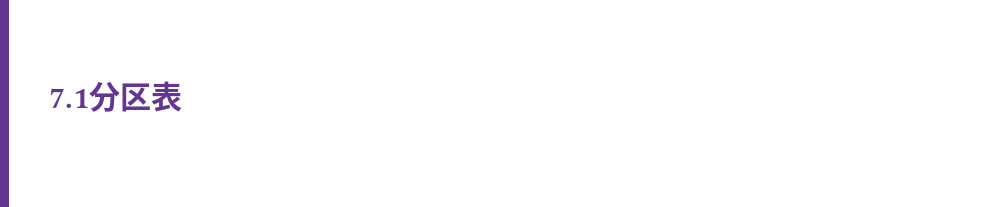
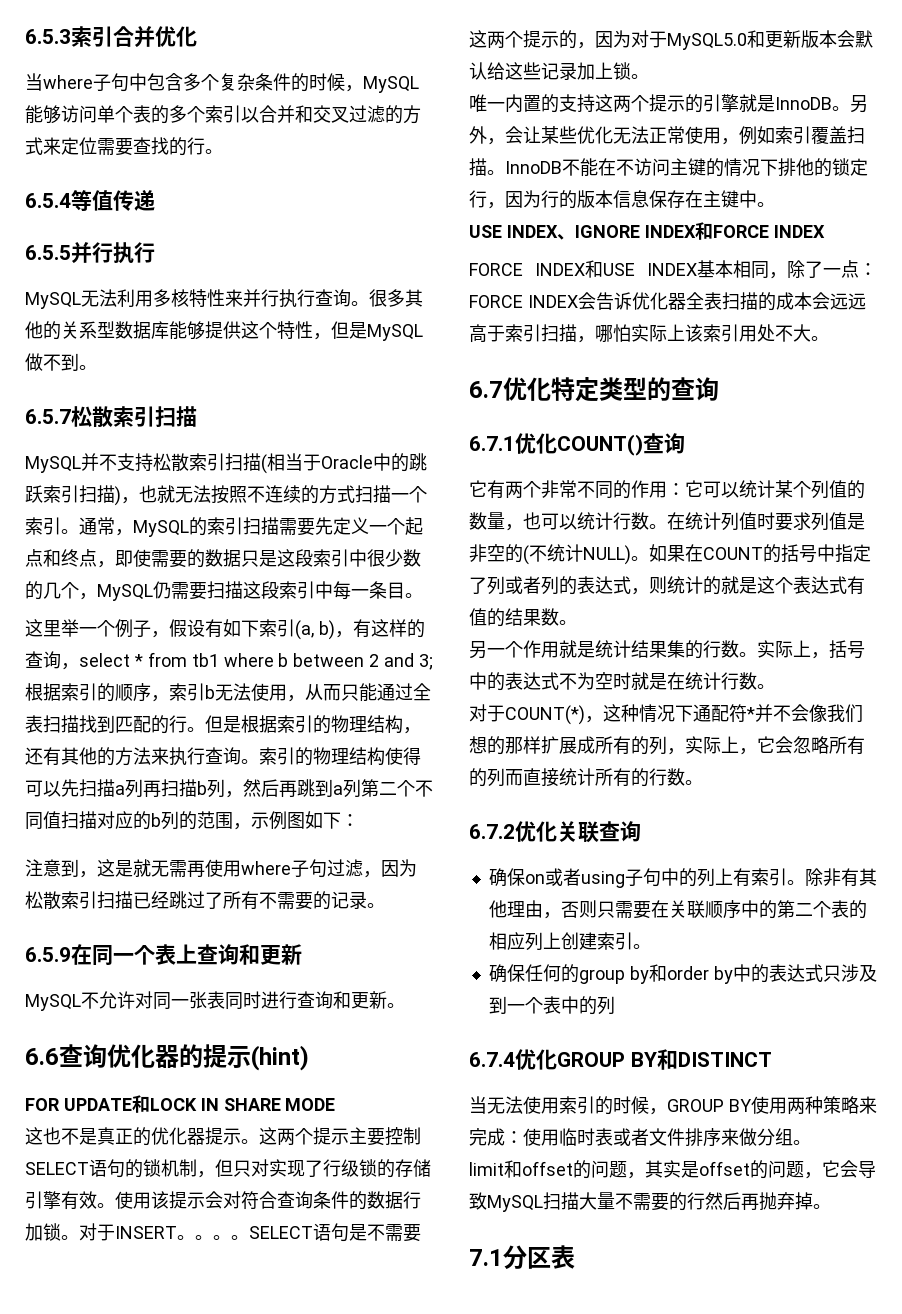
+ 6.5.3索引合并优化
+ 当where子句中包含多个复杂条件的时候，MySQL能够访问单个表的多个索引以合并和交叉过滤的方式来定位需要查找的行。
+ 6.5.4等值传递
+ 6.5.5并行执行
+ MySQL无法利用多核特性来并行执行查询。很多其他的关系型数据库能够提供这个特性，但是MySQL做不到。
+ 6.5.7松散索引扫描
+ MySQL并不支持松散索引扫描(相当于Oracle中的跳跃索引扫描)，也就无法按照不连续的方式扫描一个索引。通常，MySQL的索引扫描需要先定义一个起点和终点，即使需要的数据只是这段索引中很少数的几个，MySQL仍需要扫描这段索引中每一条目。
+ 这里举一个例子，假设有如下索引(a, b)，有这样的查询，select * from tb1 where b between 2 and 3;根据索引的顺序，索引b无法使用，从而只能通过全表扫描找到匹配的行。但是根据索引的物理结构，还有其他的方法来执行查询。索引的物理结构使得可以先扫描a列再扫描b列，然后再跳到a列第二个不同值扫描对应的b列的范围，示例图如下：
+ 注意到，这是就无需再使用where子句过滤，因为松散索引扫描已经跳过了所有不需要的记录。
+ 6.5.9在同一个表上查询和更新
+ MySQL不允许对同一张表同时进行查询和更新。
+ 6.6查询优化器的提示(hint)
+ FOR UPDATE和LOCK IN SHARE MODE
+ 这也不是真正的优化器提示。这两个提示主要控制SELECT语句的锁机制，但只对实现了行级锁的存储引擎有效。使用该提示会对符合查询条件的数据行加锁。对于INSERT。。。。SELECT语句是不需要这两个提示的，因为对于MySQL5.0和更新版本会默认给这些记录加上锁。
+ 唯一内置的支持这两个提示的引擎就是InnoDB。另外，会让某些优化无法正常使用，例如索引覆盖扫描。InnoDB不能在不访问主键的情况下排他的锁定行，因为行的版本信息保存在主键中。
+ USE INDEX、IGNORE INDEX和FORCE INDEX
+ FORCE INDEX和USE INDEX基本相同，除了一点：FORCE INDEX会告诉优化器全表扫描的成本会远远高于索引扫描，哪怕实际上该索引用处不大。
+ 6.7优化特定类型的查询
+ 6.7.1优化COUNT()查询
+ 它有两个非常不同的作用：它可以统计某个列值的数量，也可以统计行数。在统计列值时要求列值是非空的(不统计NULL)。如果在COUNT的括号中指定了列或者列的表达式，则统计的就是这个表达式有值的结果数。
+ 另一个作用就是统计结果集的行数。实际上，括号中的表达式不为空时就是在统计行数。
+ 对于COUNT(*)，这种情况下通配符*并不会像我们想的那样扩展成所有的列，实际上，它会忽略所有的列而直接统计所有的行数。
+ 6.7.2优化关联查询
+ 确保on或者using子句中的列上有索引。除非有其他理由，否则只需要在关联顺序中的第二个表的相应列上创建索引。
+ 确保任何的group by和order by中的表达式只涉及到一个表中的列
+ 6.7.4优化GROUP BY和DISTINCT
+ 当无法使用索引的时候，GROUP BY使用两种策略来完成：使用临时表或者文件排序来做分组。
+ limit和offset的问题，其实是offset的问题，它会导致MySQL扫描大量不需要的行然后再抛弃掉。

